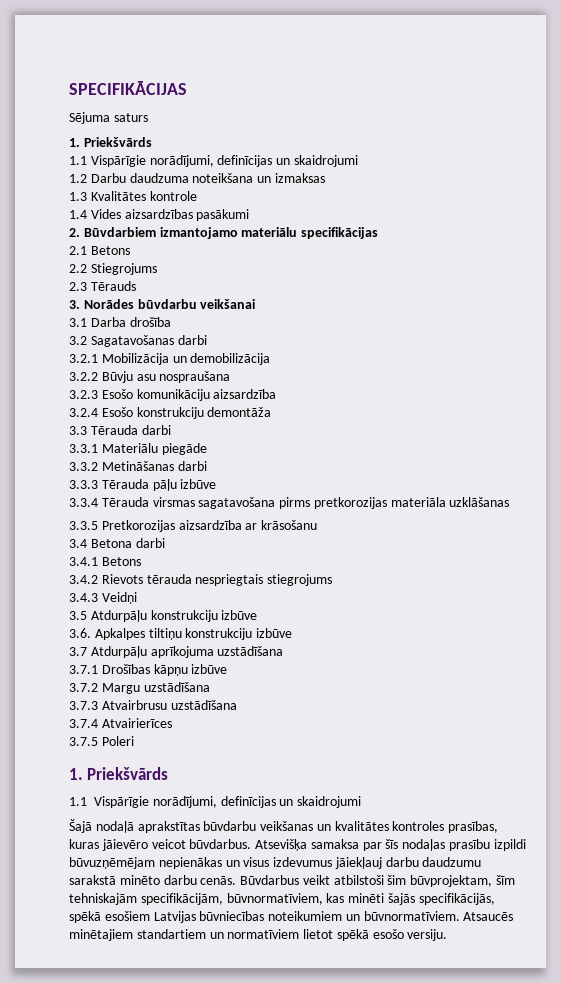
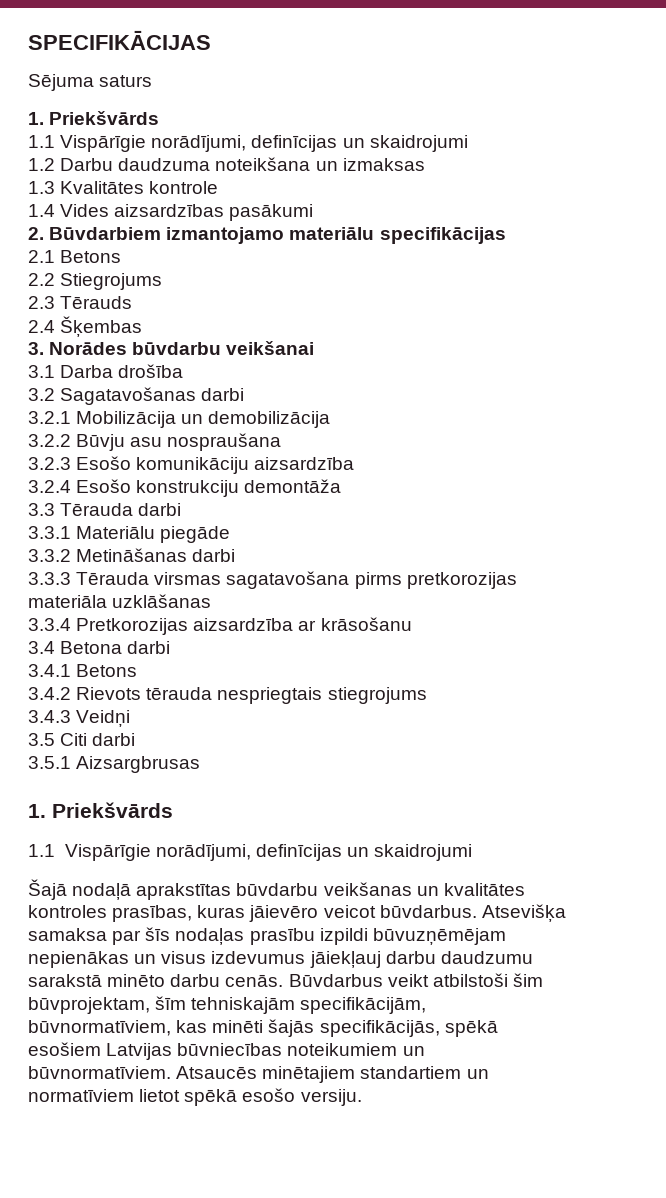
+ 2.4 Šķembas
- 3.3.3 Tērauda pāļu izbūve
- 3.3.4 Tērauda virsmas sagatavošana pirms pretkorozijas materiāla uzklāšanas
+ 3.3.3 Tērauda virsmas sagatavošana pirms pretkorozijas materiāla uzklāšanas
- 3.3.5 Pretkorozijas aizsardzība ar krāsošanu
+ 3.3.4 Pretkorozijas aizsardzība ar krāsošanu
- 3.5 Atdurpāļu konstrukciju izbūve
- 3.6. Apkalpes tiltiņu konstrukciju izbūve
- 3.7 Atdurpāļu aprīkojuma uzstādīšana
- 3.7.1 Drošības kāpņu izbūve
- 3.7.2 Margu uzstādīšana
- 3.7.3 Atvairbrusu uzstādīšana
- 3.7.4 Atvairierīces
- 3.7.5 Poleri
+ 3.5 Citi darbi
+ 3.5.1 Aizsargbrusas

